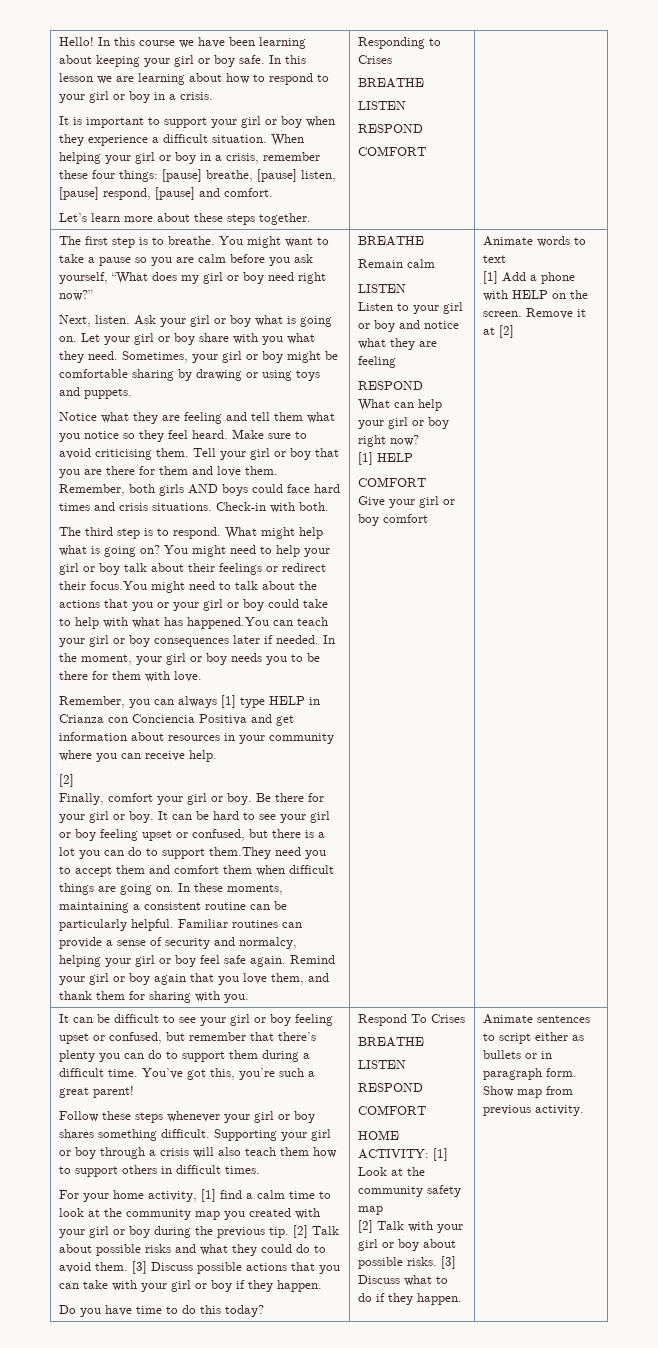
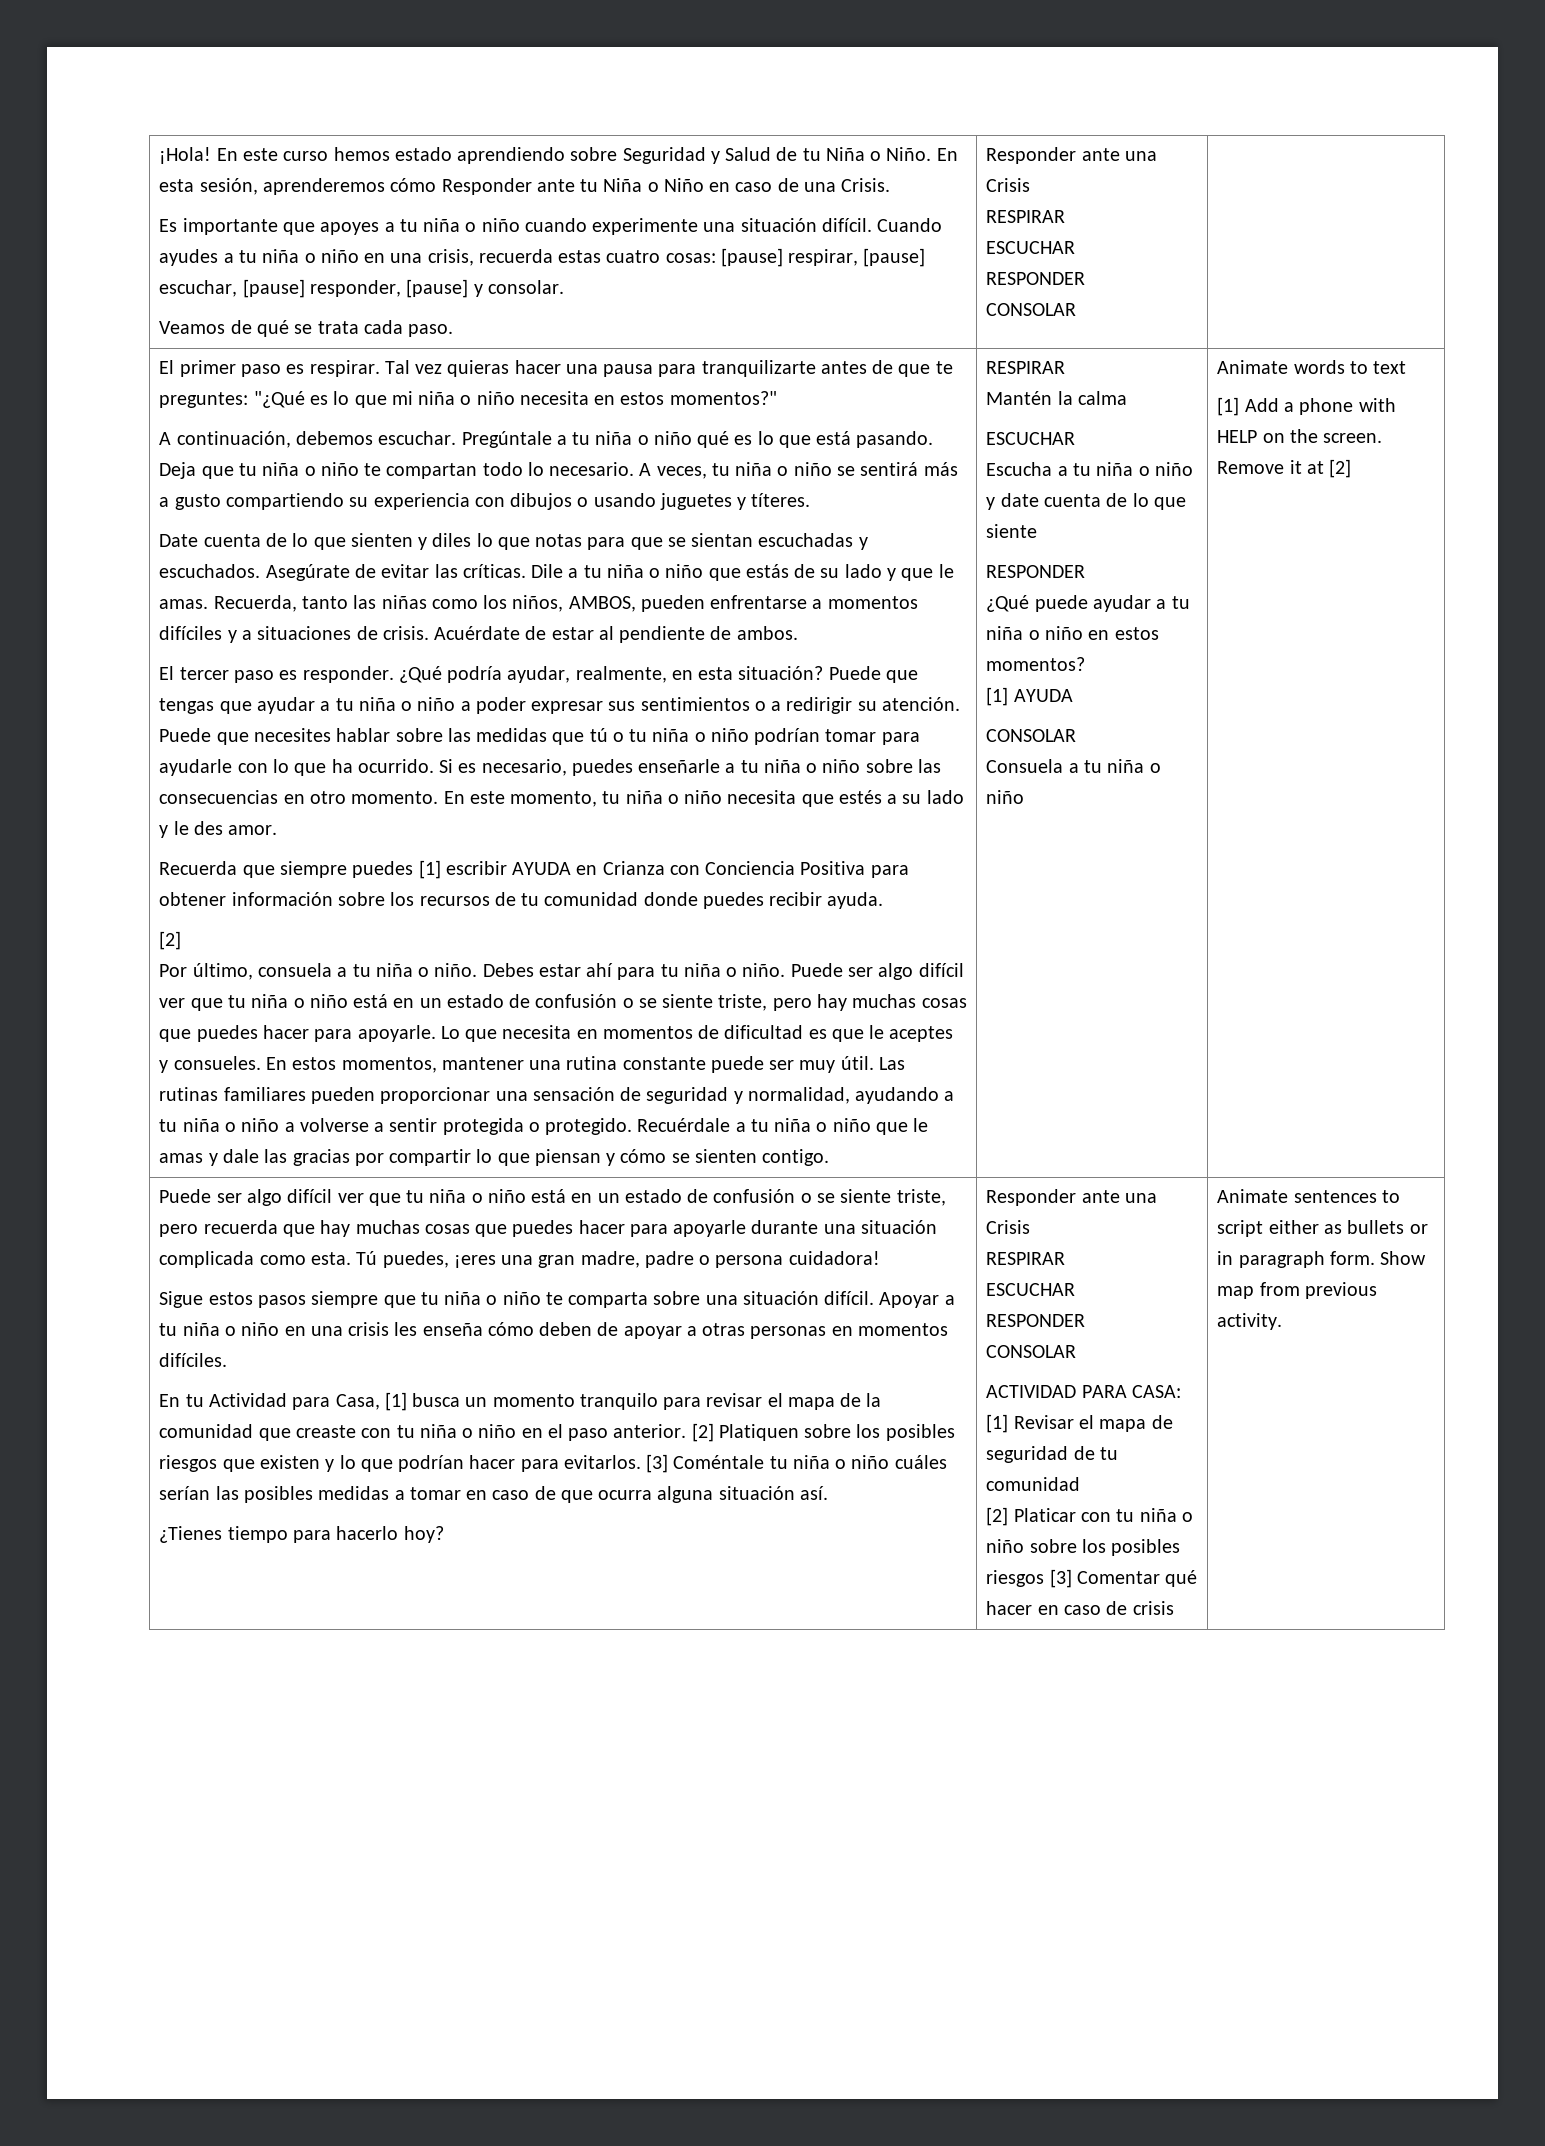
- Hello! In this course we have been learning about keeping your girl or boy safe. In this lesson we are learning about how to respond to your girl or boy in a crisis.
- It is important to support your girl or boy when they experience a difficult situation. When helping your girl or boy in a crisis, remember these four things: [pause] breathe, [pause] listen, [pause] respond, [pause] and comfort.
- Let’s learn more about these steps together. | Responding to Crises
- BREATHE
- LISTEN
- RESPOND
- COMFORT |
- The first step is to breathe. You might want to take a pause so you are calm before you ask yourself, “What does my girl or boy need right now?”
- Next, listen. Ask your girl or boy what is going on. Let your girl or boy share with you what they need. Sometimes, your girl or boy might be comfortable sharing by drawing or using toys and puppets.
- Notice what they are feeling and tell them what you notice so they feel heard. Make sure to avoid criticising them. Tell your girl or boy that you are there for them and love them. Remember, both girls AND boys could face hard times and crisis situations. Check-in with both.
- The third step is to respond. What might help what is going on? You might need to help your girl or boy talk about their feelings or redirect their focus.You might need to talk about the actions that you or your girl or boy could take to help with what has happened.You can teach your girl or boy consequences later if needed. In the moment, your girl or boy needs you to be there for them with love.
- Remember, you can always [1] type HELP in Crianza con Conciencia Positiva and get information about resources in your community where you can receive help.
+ ¡Hola! En este curso hemos estado aprendiendo sobre Seguridad y Salud de tu Niña o Niño. En esta sesión, aprenderemos cómo Responder ante tu Niña o Niño en caso de una Crisis.
+ Es importante que apoyes a tu niña o niño cuando experimente una situación difícil. Cuando ayudes a tu niña o niño en una crisis, recuerda estas cuatro cosas: [pause] respirar, [pause] escuchar, [pause] responder, [pause] y consolar.
+ Veamos de qué se trata cada paso. | Responder ante una Crisis
+ RESPIRAR
+ ESCUCHAR
+ RESPONDER
+ CONSOLAR |
+ El primer paso es respirar. Tal vez quieras hacer una pausa para tranquilizarte antes de que te preguntes: "¿Qué es lo que mi niña o niño necesita en estos momentos?"
+ A continuación, debemos escuchar. Pregúntale a tu niña o niño qué es lo que está pasando. Deja que tu niña o niño te compartan todo lo necesario. A veces, tu niña o niño se sentirá más a gusto compartiendo su experiencia con dibujos o usando juguetes y títeres.
+ Date cuenta de lo que sienten y diles lo que notas para que se sientan escuchadas y escuchados. Asegúrate de evitar las críticas. Dile a tu niña o niño que estás de su lado y que le amas. Recuerda, tanto las niñas como los niños, AMBOS, pueden enfrentarse a momentos difíciles y a situaciones de crisis. Acuérdate de estar al pendiente de ambos.
+ El tercer paso es responder. ¿Qué podría ayudar, realmente, en esta situación? Puede que tengas que ayudar a tu niña o niño a poder expresar sus sentimientos o a redirigir su atención. Puede que necesites hablar sobre las medidas que tú o tu niña o niño podrían tomar para ayudarle con lo que ha ocurrido. Si es necesario, puedes enseñarle a tu niña o niño sobre las consecuencias en otro momento. En este momento, tu niña o niño necesita que estés a su lado y le des amor.
+ Recuerda que siempre puedes [1] escribir AYUDA en Crianza con Conciencia Positiva para obtener información sobre los recursos de tu comunidad donde puedes recibir ayuda.
  [2]
- Finally, comfort your girl or boy. Be there for your girl or boy. It can be hard to see your girl or boy feeling upset or confused, but there is a lot you can do to support them.They need you to accept them and comfort them when difficult things are going on. In these moments, maintaining a consistent routine can be particularly helpful. Familiar routines can provide a sense of security and normalcy, helping your girl or boy feel safe again. Remind your girl or boy again that you love them, and thank them for sharing with you. | BREATHE
- Remain calm
- LISTEN
- Listen to your girl or boy and notice what they are feeling
- RESPOND
- What can help your girl or boy right now?
- [1] HELP
- COMFORT
- Give your girl or boy comfort
+ Por último, consuela a tu niña o niño. Debes estar ahí para tu niña o niño. Puede ser algo difícil ver que tu niña o niño está en un estado de confusión o se siente triste, pero hay muchas cosas que puedes hacer para apoyarle. Lo que necesita en momentos de dificultad es que le aceptes y consueles. En estos momentos, mantener una rutina constante puede ser muy útil. Las rutinas familiares pueden proporcionar una sensación de seguridad y normalidad, ayudando a tu niña o niño a volverse a sentir protegida o protegido. Recuérdale a tu niña o niño que le amas y dale las gracias por compartir lo que piensan y cómo se sienten contigo. | RESPIRAR
+ Mantén la calma
+ ESCUCHAR
+ Escucha a tu niña o niño y date cuenta de lo que siente
+ RESPONDER
+ ¿Qué puede ayudar a tu niña o niño en estos momentos?
+ [1] AYUDA
+ CONSOLAR
+ Consuela a tu niña o niño
- It can be difficult to see your girl or boy feeling upset or confused, but remember that there’s plenty you can do to support them during a difficult time. You’ve got this, you’re such a great parent!
- Follow these steps whenever your girl or boy shares something difficult. Supporting your girl or boy through a crisis will also teach them how to support others in difficult times.
- For your home activity, [1] find a calm time to look at the community map you created with your girl or boy during the previous tip. [2] Talk about possible risks and what they could do to avoid them. [3] Discuss possible actions that you can take with your girl or boy if they happen.
- Do you have time to do this today? | Respond To Crises
- BREATHE
- LISTEN
- RESPOND
- COMFORT
- HOME ACTIVITY: [1] Look at the community safety map
- [2] Talk with your girl or boy about possible risks. [3] Discuss what to do if they happen.
+ Puede ser algo difícil ver que tu niña o niño está en un estado de confusión o se siente triste, pero recuerda que hay muchas cosas que puedes hacer para apoyarle durante una situación complicada como esta. Tú puedes, ¡eres una gran madre, padre o persona cuidadora!
+ Sigue estos pasos siempre que tu niña o niño te comparta sobre una situación difícil. Apoyar a tu niña o niño en una crisis les enseña cómo deben de apoyar a otras personas en momentos difíciles.
+ En tu Actividad para Casa, [1] busca un momento tranquilo para revisar el mapa de la comunidad que creaste con tu niña o niño en el paso anterior. [2] Platiquen sobre los posibles riesgos que existen y lo que podrían hacer para evitarlos. [3] Coméntale tu niña o niño cuáles serían las posibles medidas a tomar en caso de que ocurra alguna situación así.
+ ¿Tienes tiempo para hacerlo hoy? | Responder ante una Crisis
+ RESPIRAR
+ ESCUCHAR
+ RESPONDER
+ CONSOLAR
+ ACTIVIDAD PARA CASA: [1] Revisar el mapa de seguridad de tu comunidad
+ [2] Platicar con tu niña o niño sobre los posibles riesgos [3] Comentar qué hacer en caso de crisis

